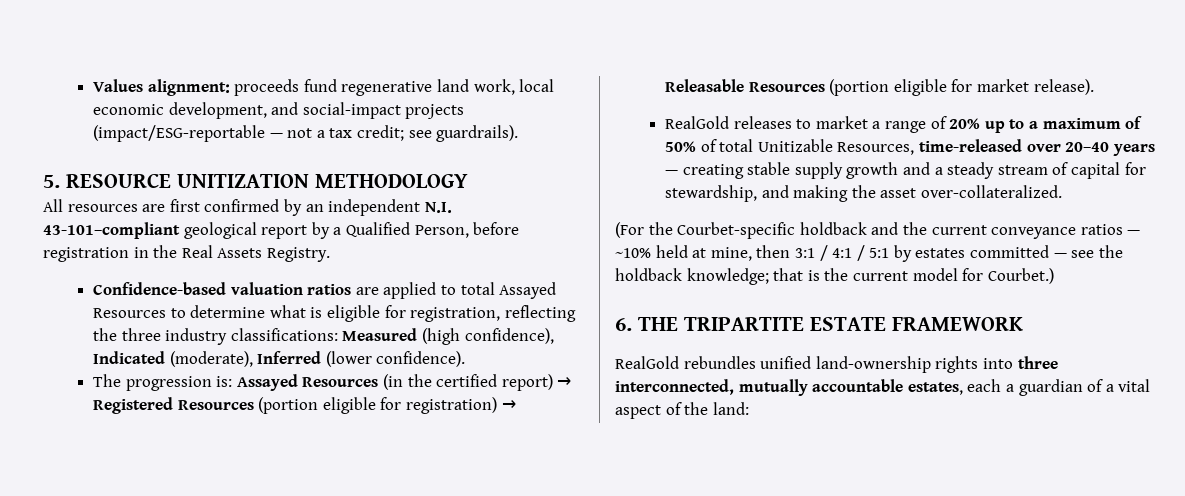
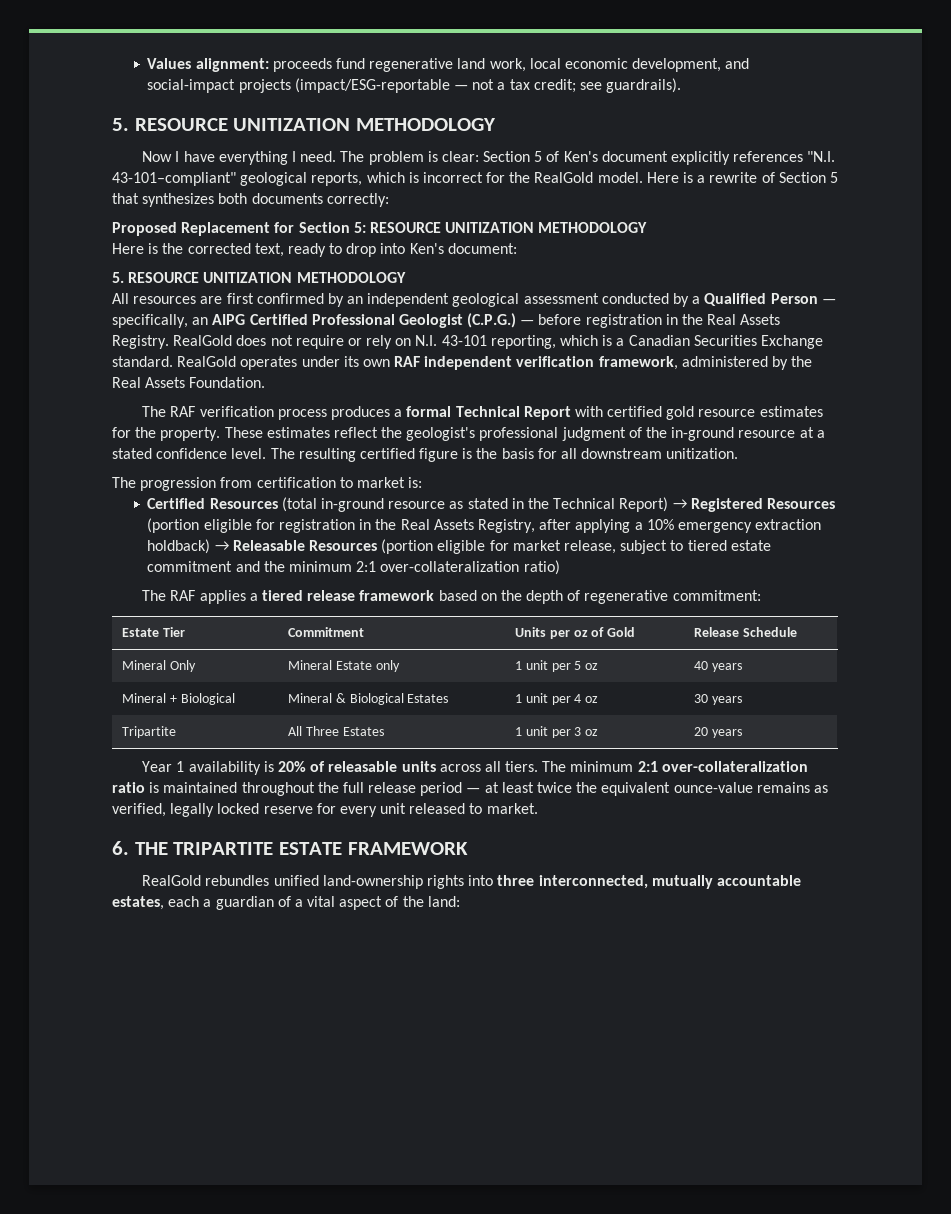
+ Now I have everything I need. The problem is clear: Section 5 of Ken's document explicitly references "N.I. 43-101–compliant" geological reports, which is incorrect for the RealGold model. Here is a rewrite of Section 5 that synthesizes both documents correctly:
+ Proposed Replacement for Section 5: RESOURCE UNITIZATION METHODOLOGY
+ Here is the corrected text, ready to drop into Ken's document:
+ 5. RESOURCE UNITIZATION METHODOLOGY
- All resources are first confirmed by an independent N.I. 43-101–compliant geological report by a Qualified Person, before registration in the Real Assets Registry.
- Confidence-based valuation ratios are applied to total Assayed Resources to determine what is eligible for registration, reflecting the three industry classifications: Measured (high confidence), Indicated (moderate), Inferred (lower confidence).
- The progression is: Assayed Resources (in the certified report) → Registered Resources (portion eligible for registration) → Releasable Resources (portion eligible for market release).
- RealGold releases to market a range of 20% up to a maximum of 50% of total Unitizable Resources, time-released over 20–40 years — creating stable supply growth and a steady stream of capital for stewardship, and making the asset over-collateralized.
- (For the Courbet-specific holdback and the current conveyance ratios — ~10% held at mine, then 3:1 / 4:1 / 5:1 by estates committed — see the holdback knowledge; that is the current model for Courbet.)
+ All resources are first confirmed by an independent geological assessment conducted by a Qualified Person — specifically, an AIPG Certified Professional Geologist (C.P.G.) — before registration in the Real Assets Registry. RealGold does not require or rely on N.I. 43-101 reporting, which is a Canadian Securities Exchange standard. RealGold operates under its own RAF independent verification framework, administered by the Real Assets Foundation.
+ The RAF verification process produces a formal Technical Report with certified gold resource estimates for the property. These estimates reflect the geologist's professional judgment of the in-ground resource at a stated confidence level. The resulting certified figure is the basis for all downstream unitization.
+ The progression from certification to market is:
+ Certified Resources (total in-ground resource as stated in the Technical Report) → Registered Resources (portion eligible for registration in the Real Assets Registry, after applying a 10% emergency extraction holdback) → Releasable Resources (portion eligible for market release, subject to tiered estate commitment and the minimum 2:1 over-collateralization ratio)
+ The RAF applies a tiered release framework based on the depth of regenerative commitment:
+ Estate Tier | Commitment | Units per oz of Gold | Release Schedule
+ Mineral Only | Mineral Estate only | 1 unit per 5 oz | 40 years
+ Mineral + Biological | Mineral & Biological Estates | 1 unit per 4 oz | 30 years
+ Tripartite | All Three Estates | 1 unit per 3 oz | 20 years
+ Year 1 availability is 20% of releasable units across all tiers. The minimum 2:1 over-collateralization ratio is maintained throughout the full release period — at least twice the equivalent ounce-value remains as verified, legally locked reserve for every unit released to market.

